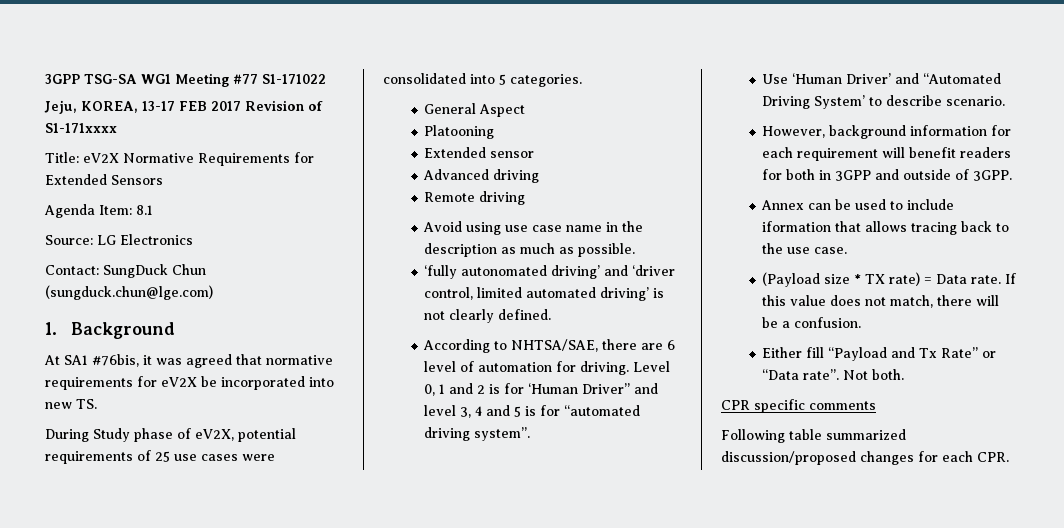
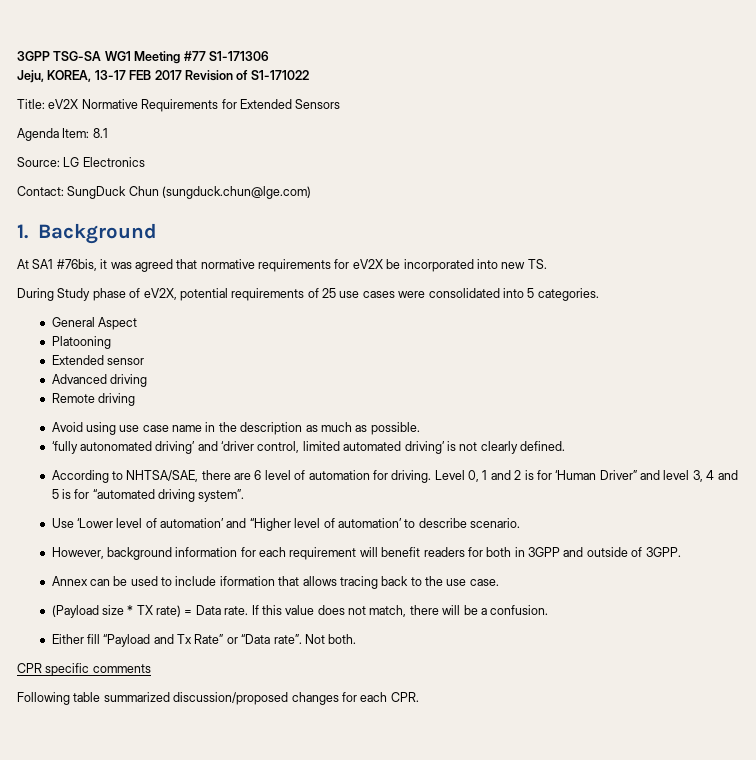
- 3GPP TSG-SA WG1 Meeting #77 S1-171022
+ 3GPP TSG-SA WG1 Meeting #77 S1-171306
- Jeju, KOREA, 13-17 FEB 2017 Revision of S1-171xxxx
+ Jeju, KOREA, 13-17 FEB 2017 Revision of S1-171022
- Use ‘Human Driver’ and “Automated Driving System’ to describe scenario.
+ Use ‘Lower level of automation’ and “Higher level of automation’ to describe scenario.

